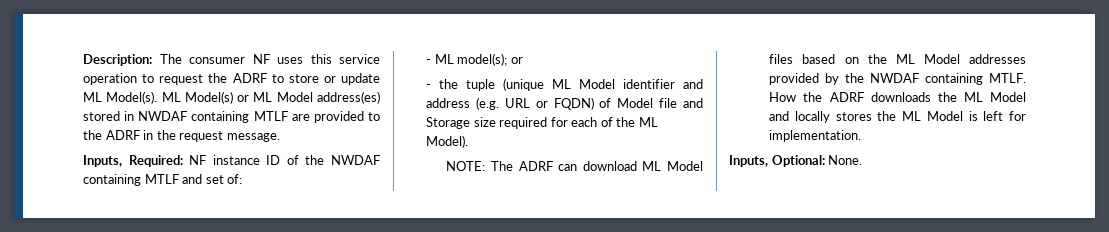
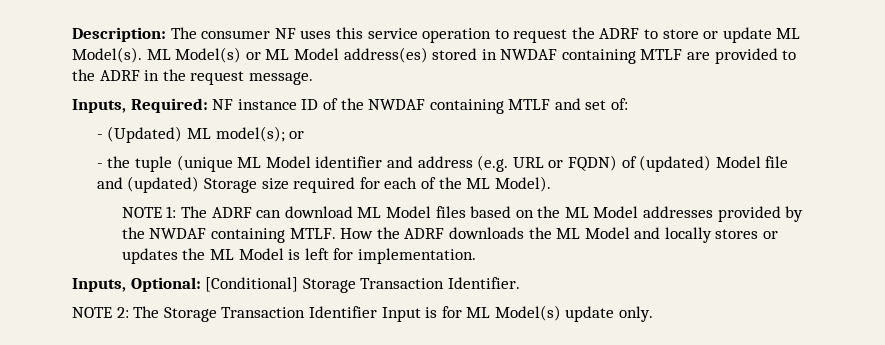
- - ML model(s); or
+ - (Updated) ML model(s); or
- - the tuple (unique ML Model identifier and address (e.g. URL or FQDN) of Model file and Storage size required for each of the ML Model).
+ - the tuple (unique ML Model identifier and address (e.g. URL or FQDN) of (updated) Model file and (updated) Storage size required for each of the ML Model).
- NOTE: The ADRF can download ML Model files based on the ML Model addresses provided by the NWDAF containing MTLF.
+ NOTE 1: The ADRF can download ML Model files based on the ML Model addresses provided by the NWDAF containing MTLF.
- How the ADRF downloads the ML Model and locally stores the ML Model is left for implementation.
+ How the ADRF downloads the ML Model and locally stores or updates the ML Model is left for implementation.
- Inputs, Optional: None.
+ Inputs, Optional: [Conditional] Storage Transaction Identifier.
+ NOTE 2: The Storage Transaction Identifier Input is for ML Model(s) update only.

